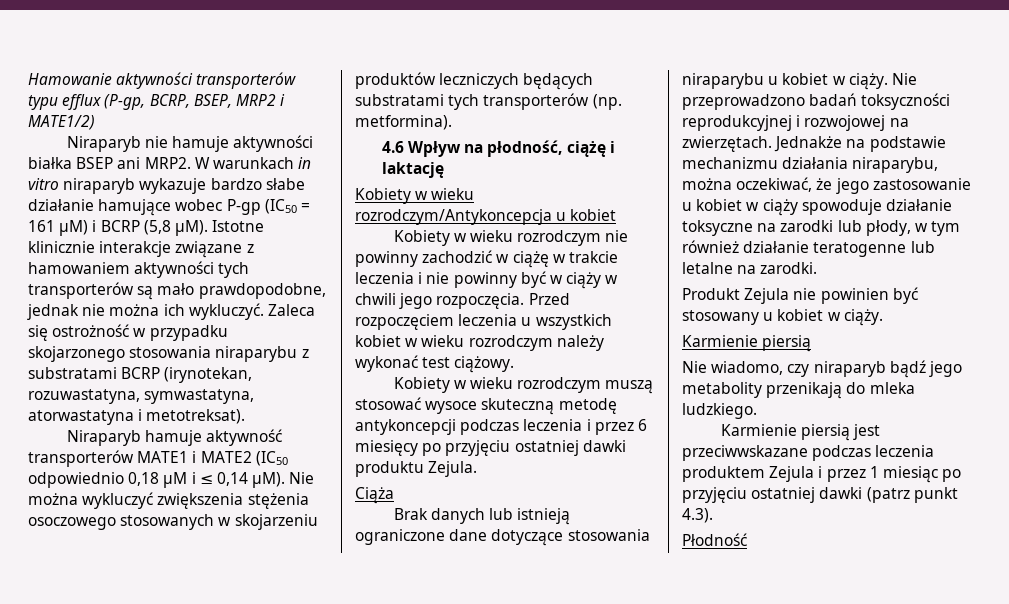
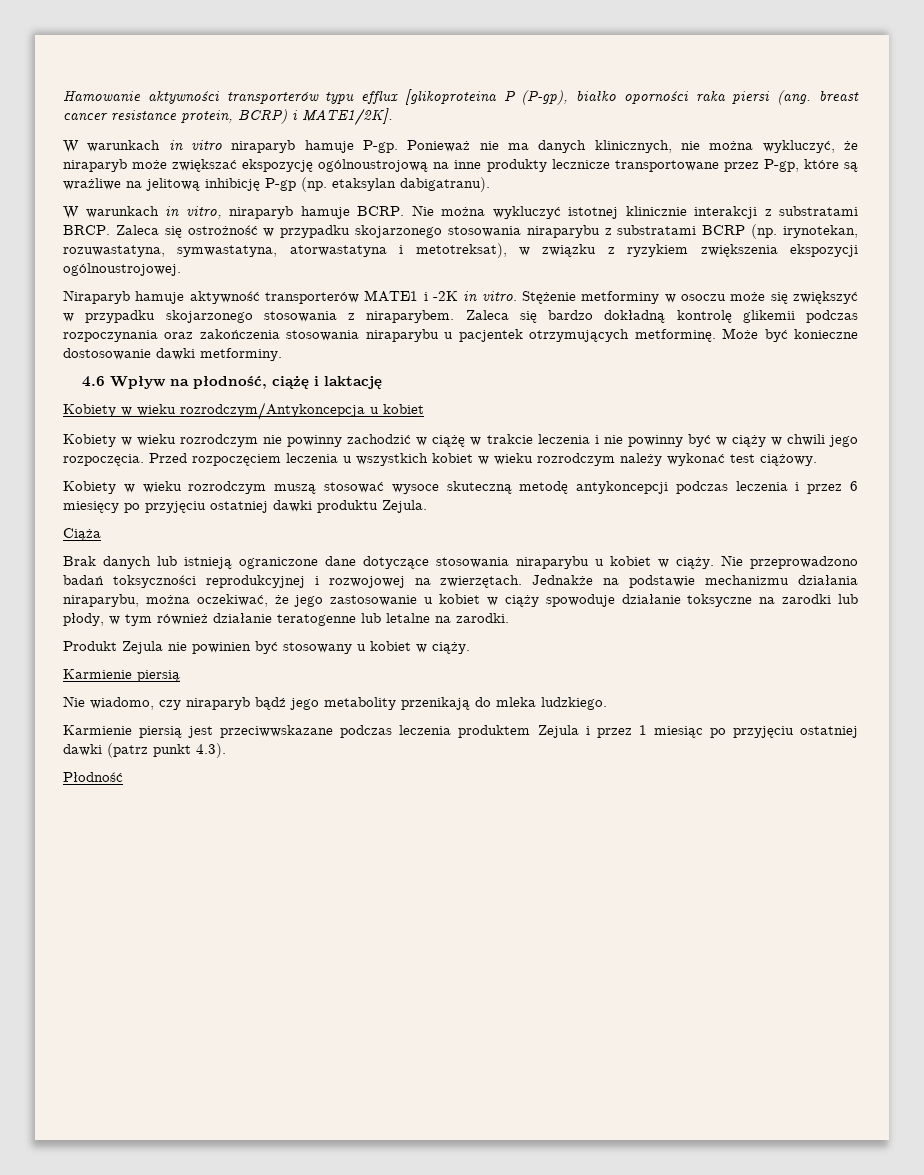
- Hamowanie aktywności transporterów typu efflux (P-gp, BCRP, BSEP, MRP2 i MATE1/2)
- Niraparyb nie hamuje aktywności białka BSEP ani MRP2. W warunkach in vitro niraparyb wykazuje bardzo słabe działanie hamujące wobec P-gp (IC50 = 161 µM) i BCRP (5,8 µM). Istotne klinicznie interakcje związane z hamowaniem aktywności tych transporterów są mało prawdopodobne, jednak nie można ich wykluczyć.
+ Hamowanie aktywności transporterów typu efflux [glikoproteina P (P-gp), białko oporności raka piersi (ang. breast cancer resistance protein, BCRP) i MATE1/2K].
+ W warunkach in vitro niraparyb hamuje P-gp. Ponieważ nie ma danych klinicznych, nie można wykluczyć, że niraparyb może zwiększać ekspozycję ogólnoustrojową na inne produkty lecznicze transportowane przez P-gp, które są wrażliwe na jelitową inhibicję P-gp (np. etaksylan dabigatranu).
+ W warunkach in vitro, niraparyb hamuje BCRP. Nie można wykluczyć istotnej klinicznie interakcji z substratami BRCP.
- Zaleca się ostrożność w przypadku skojarzonego stosowania niraparybu z substratami BCRP (irynotekan, rozuwastatyna, symwastatyna, atorwastatyna i metotreksat).
+ Zaleca się ostrożność w przypadku skojarzonego stosowania niraparybu z substratami BCRP (np. irynotekan, rozuwastatyna, symwastatyna, atorwastatyna i metotreksat), w związku z ryzykiem zwiększenia ekspozycji ogólnoustrojowej.
- Niraparyb hamuje aktywność transporterów MATE1 i MATE2 (IC50 odpowiednio 0,18 µM i ≤ 0,14 µM). Nie można wykluczyć zwiększenia stężenia osoczowego stosowanych w skojarzeniu produktów leczniczych będących substratami tych transporterów (np. metformina).
+ Niraparyb hamuje aktywność transporterów MATE1 i -2K in vitro. Stężenie metforminy w osoczu może się zwiększyć w przypadku skojarzonego stosowania z niraparybem. Zaleca się bardzo dokładną kontrolę glikemii podczas rozpoczynania oraz zakończenia stosowania niraparybu u pacjentek otrzymujących metforminę. Może być konieczne dostosowanie dawki metforminy.

